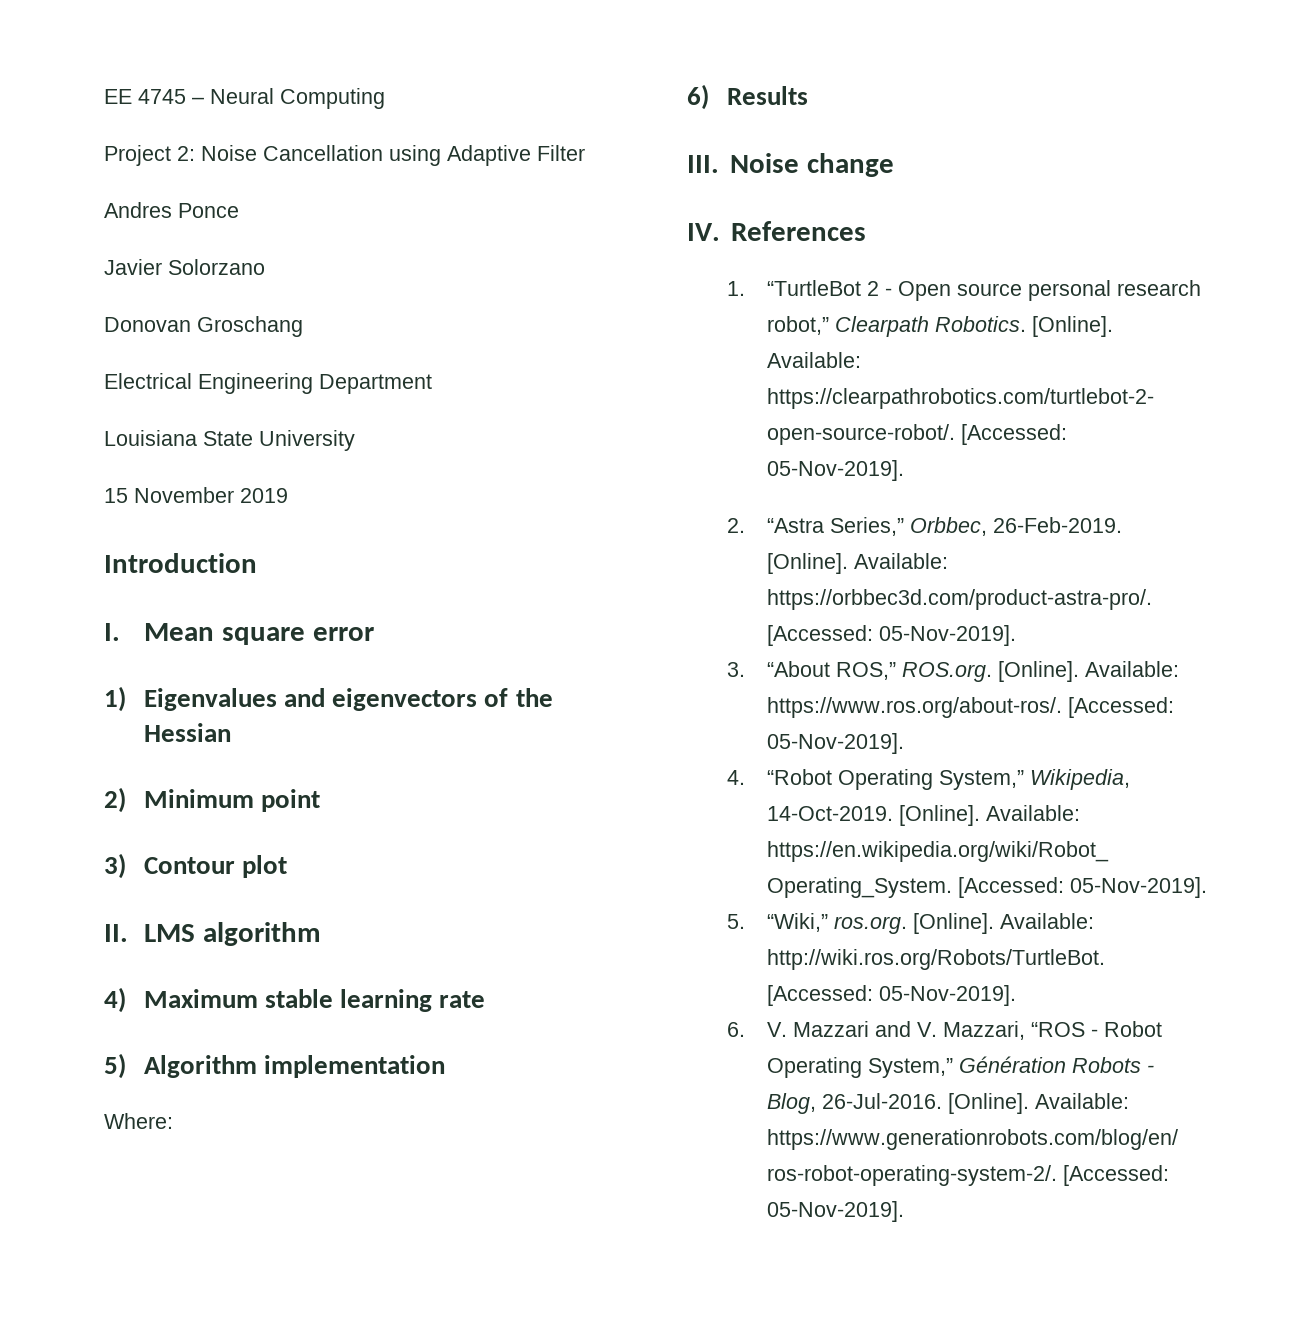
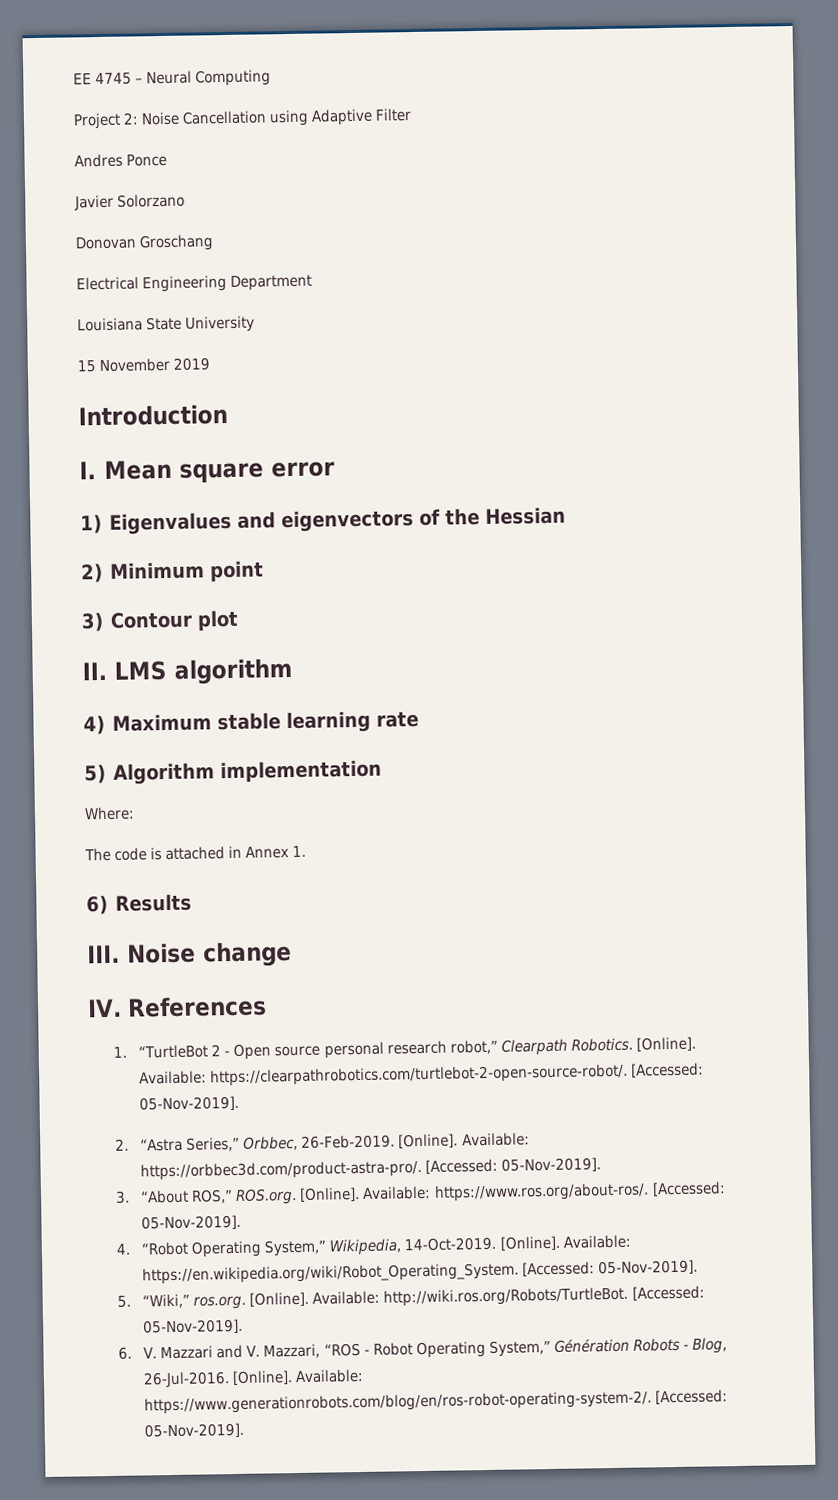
+ The code is attached in Annex 1.

